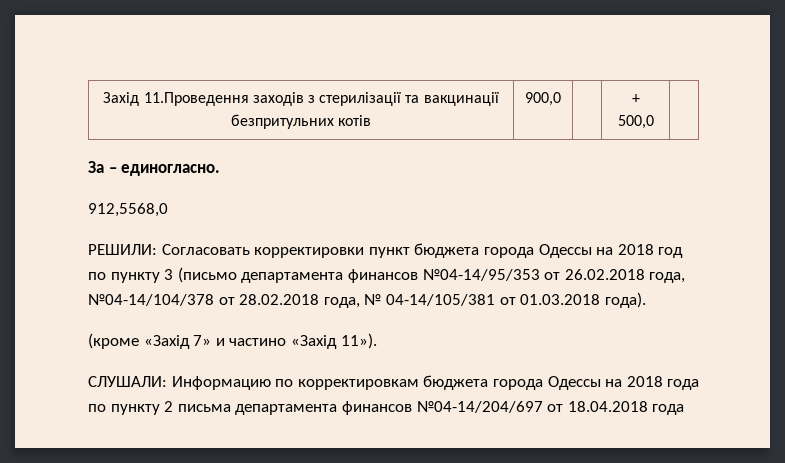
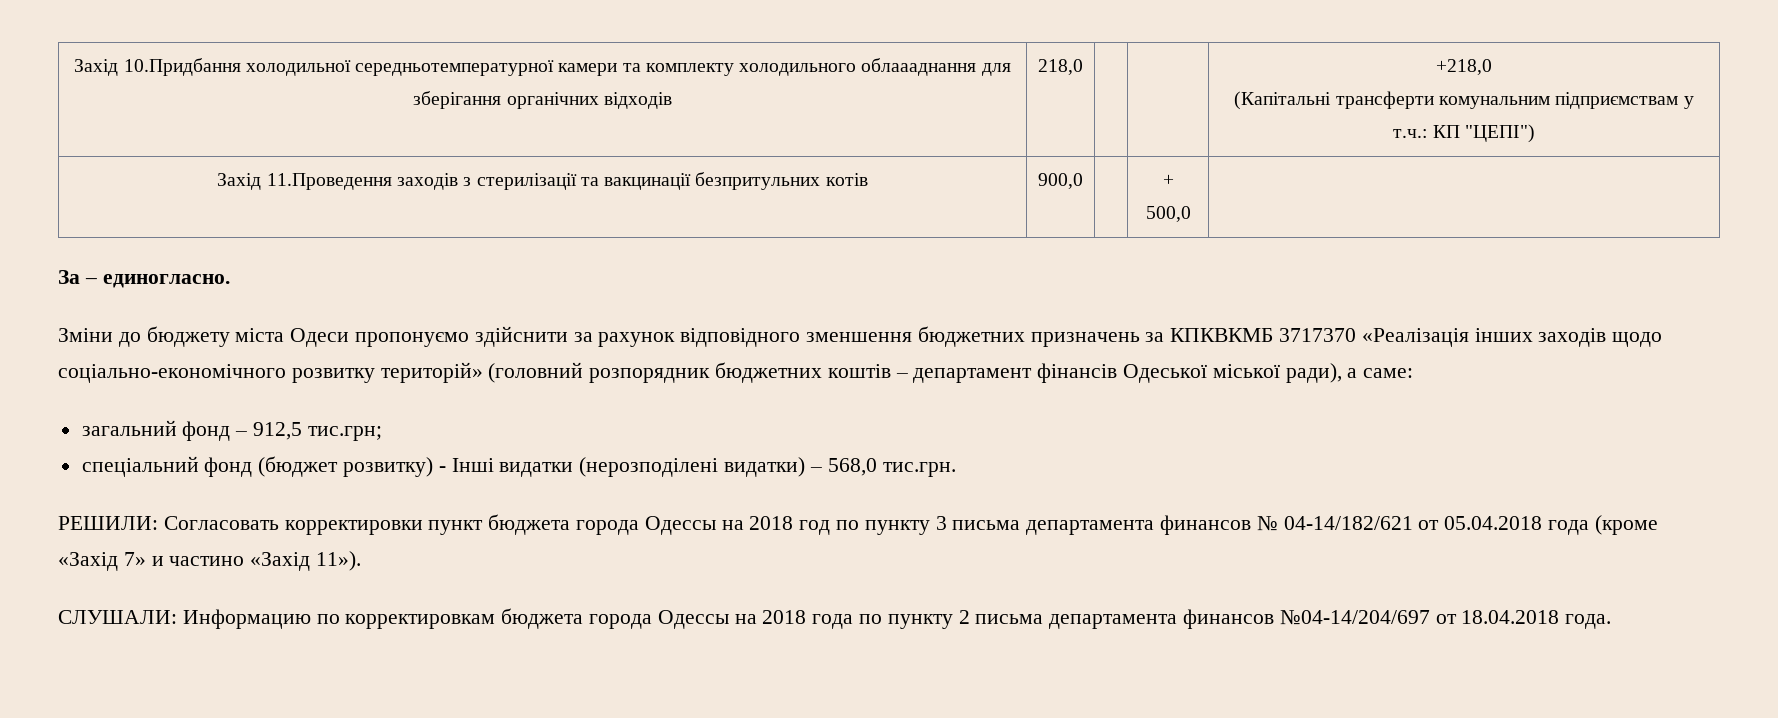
+ Захід 10.Придбання холодильної середньотемпературної камери та комплекту холодильного облаааднання для зберігання органічних відходів | 218,0 | | | +218,0
+ (Капітальні трансферти комунальним підприємствам у т.ч.: КП "ЦЕПІ")
- 912,5568,0
+ Зміни до бюджету міста Одеси пропонуємо здійснити за рахунок відповідного зменшення бюджетних призначень за КПКВКМБ 3717370 «Реалізація інших заходів щодо соціально-економічного розвитку територій» (головний розпорядник бюджетних коштів – департамент фінансів Одеської міської ради), а саме:
+ загальний фонд – 912,5 тис.грн;
+ спеціальний фонд (бюджет розвитку) - Інші видатки (нерозподілені видатки) – 568,0 тис.грн.
- РЕШИЛИ: Согласовать корректировки пункт бюджета города Одессы на 2018 год по пункту 3 (письмо департамента финансов №04-14/95/353 от 26.02.2018 года, №04-14/104/378 от 28.02.2018 года, № 04-14/105/381 от 01.03.2018 года).
- (кроме «Захід 7» и частино «Захід 11»).
+ РЕШИЛИ: Согласовать корректировки пункт бюджета города Одессы на 2018 год по пункту 3 письма департамента финансов № 04-14/182/621 от 05.04.2018 года (кроме «Захід 7» и частино «Захід 11»).
- СЛУШАЛИ: Информацию по корректировкам бюджета города Одессы на 2018 года по пункту 2 письма департамента финансов №04-14/204/697 от 18.04.2018 года
+ СЛУШАЛИ: Информацию по корректировкам бюджета города Одессы на 2018 года по пункту 2 письма департамента финансов №04-14/204/697 от 18.04.2018 года.

